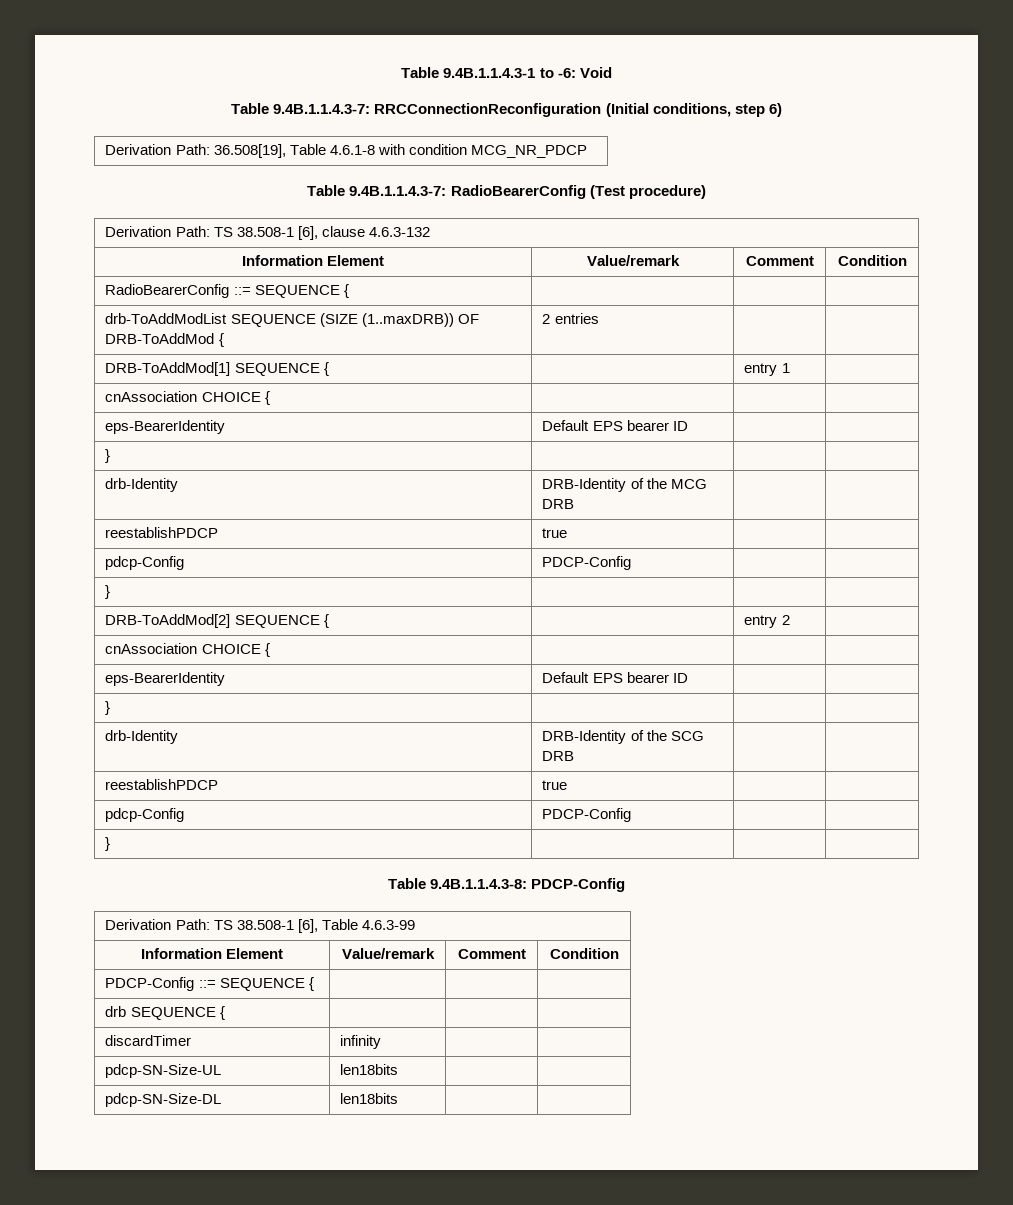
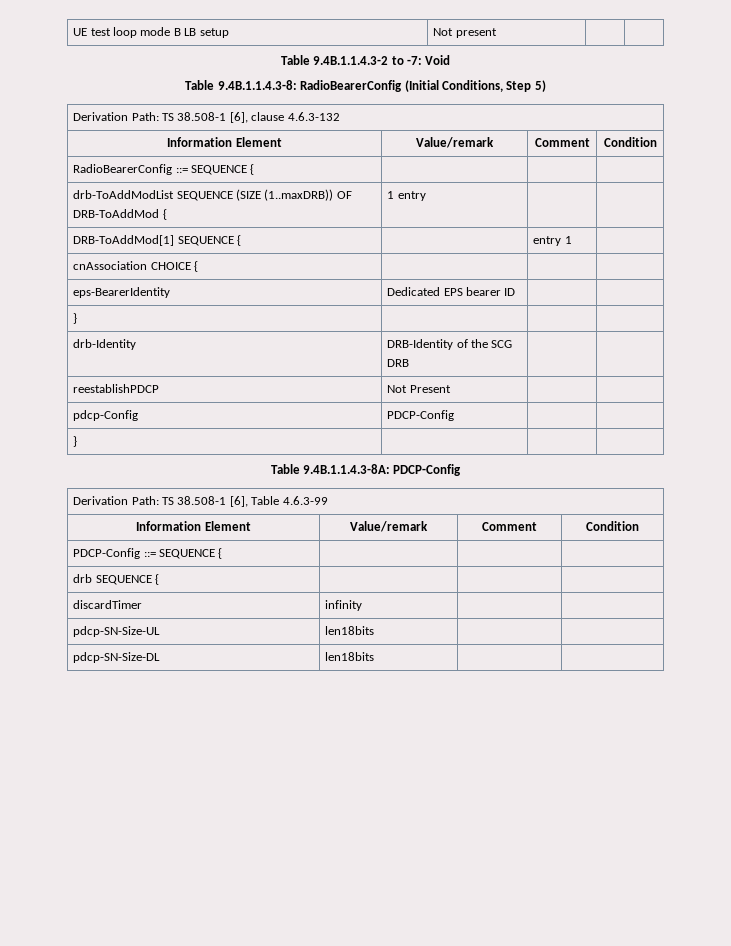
- Table 9.4B.1.1.4.3-1 to -6: Void
- Table 9.4B.1.1.4.3-7: RRCConnectionReconfiguration (Initial conditions, step 6)
- Derivation Path: 36.508[19], Table 4.6.1-8 with condition MCG_NR_PDCP
- Table 9.4B.1.1.4.3-7: RadioBearerConfig (Test procedure)
+ UE test loop mode B LB setup | Not present | |
+ Table 9.4B.1.1.4.3-2 to -7: Void
+ Table 9.4B.1.1.4.3-8: RadioBearerConfig (Initial Conditions, Step 5)
- drb-ToAddModList SEQUENCE (SIZE (1..maxDRB)) OF DRB-ToAddMod { | 2 entries | |
+ drb-ToAddModList SEQUENCE (SIZE (1..maxDRB)) OF DRB-ToAddMod { | 1 entry | |
  DRB-ToAddMod[1] SEQUENCE { | | entry 1 |
  cnAssociation CHOICE { | | |
- eps-BearerIdentity | Default EPS bearer ID | |
- } | | |
- drb-Identity | DRB-Identity of the MCG DRB | |
- reestablishPDCP | true | |
- pdcp-Config | PDCP-Config | |
- } | | |
- DRB-ToAddMod[2] SEQUENCE { | | entry 2 |
- cnAssociation CHOICE { | | |
- eps-BearerIdentity | Default EPS bearer ID | |
+ eps-BearerIdentity | Dedicated EPS bearer ID | |
  drb-Identity | DRB-Identity of the SCG DRB | |
- reestablishPDCP | true | |
+ reestablishPDCP | Not Present | |
- Table 9.4B.1.1.4.3-8: PDCP-Config
+ Table 9.4B.1.1.4.3-8A: PDCP-Config

